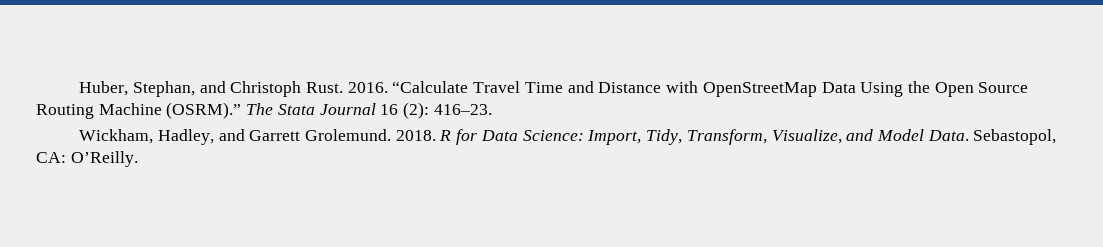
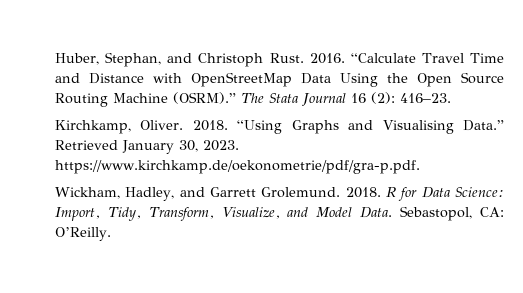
+ Kirchkamp, Oliver. 2018. “Using Graphs and Visualising Data.” Retrieved January 30, 2023. https://www.kirchkamp.de/oekonometrie/pdf/gra-p.pdf.

